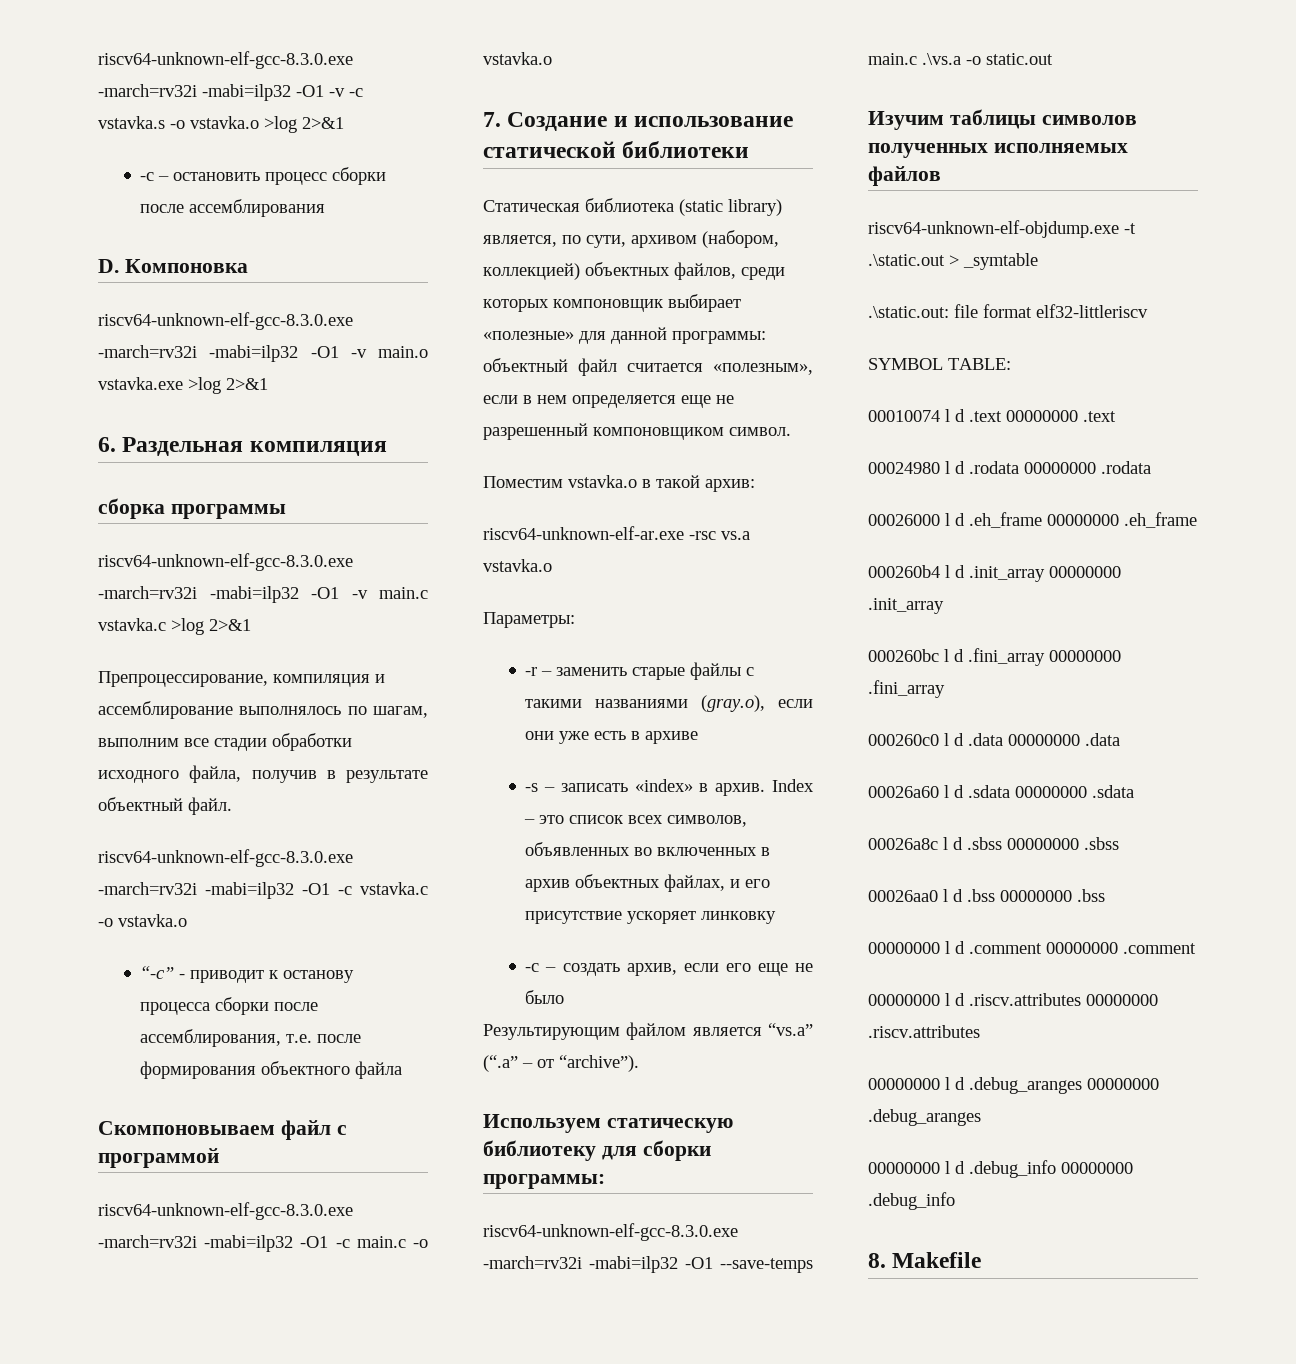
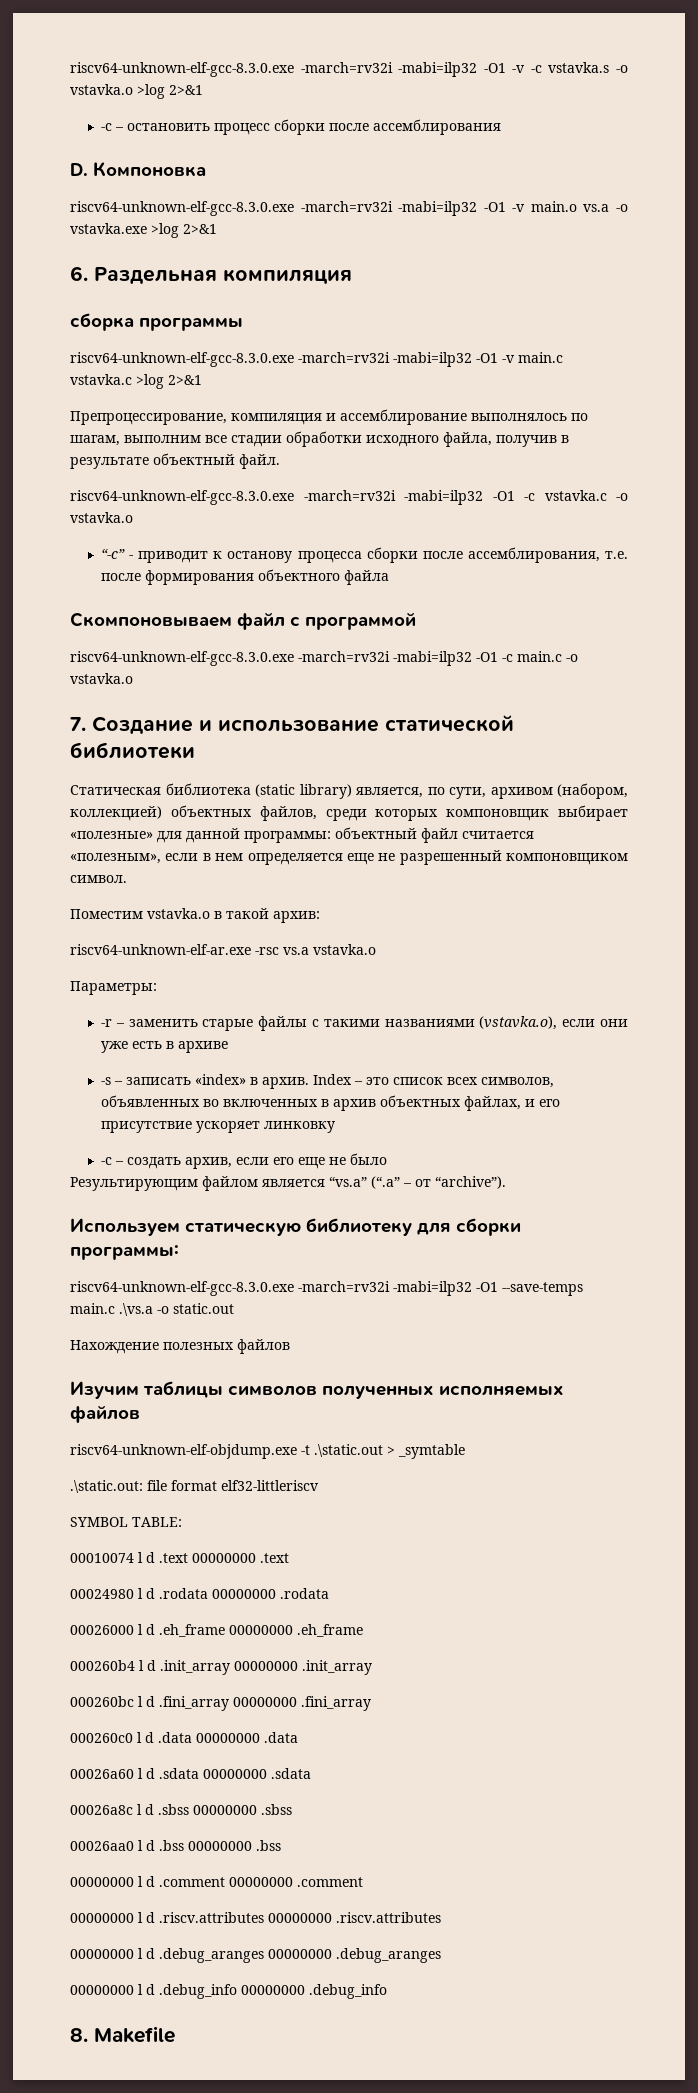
- riscv64-unknown-elf-gcc-8.3.0.exe -march=rv32i -mabi=ilp32 -O1 -v main.o vstavka.exe >log 2>&1
+ riscv64-unknown-elf-gcc-8.3.0.exe -march=rv32i -mabi=ilp32 -O1 -v main.o vs.a -o vstavka.exe >log 2>&1
- -r – заменить старые файлы с такими названиями (gray.o), если они уже есть в архиве
+ -r – заменить старые файлы с такими названиями (vstavka.o), если они уже есть в архиве
+ Нахождение полезных файлов

